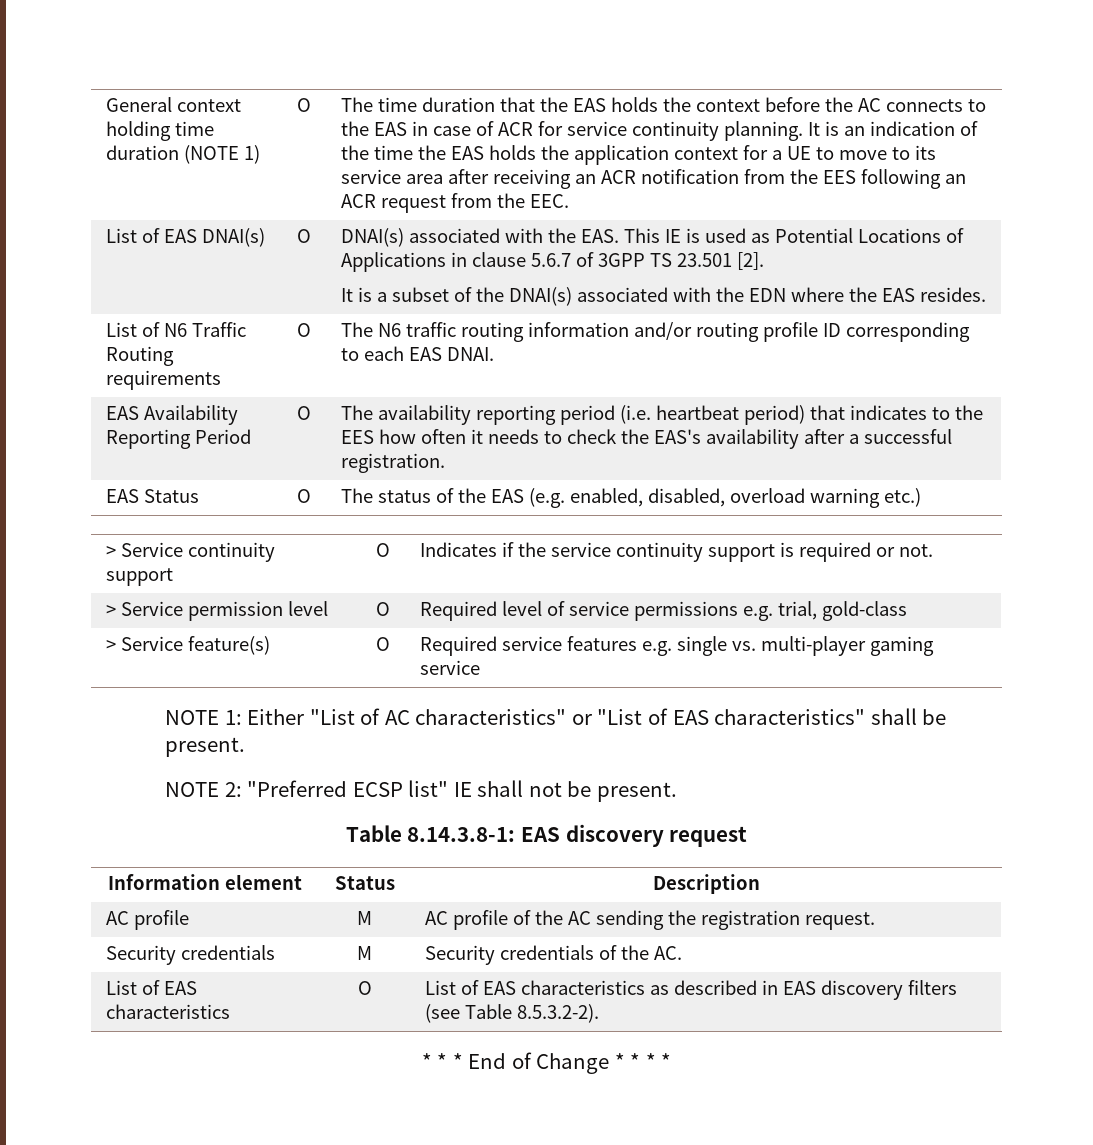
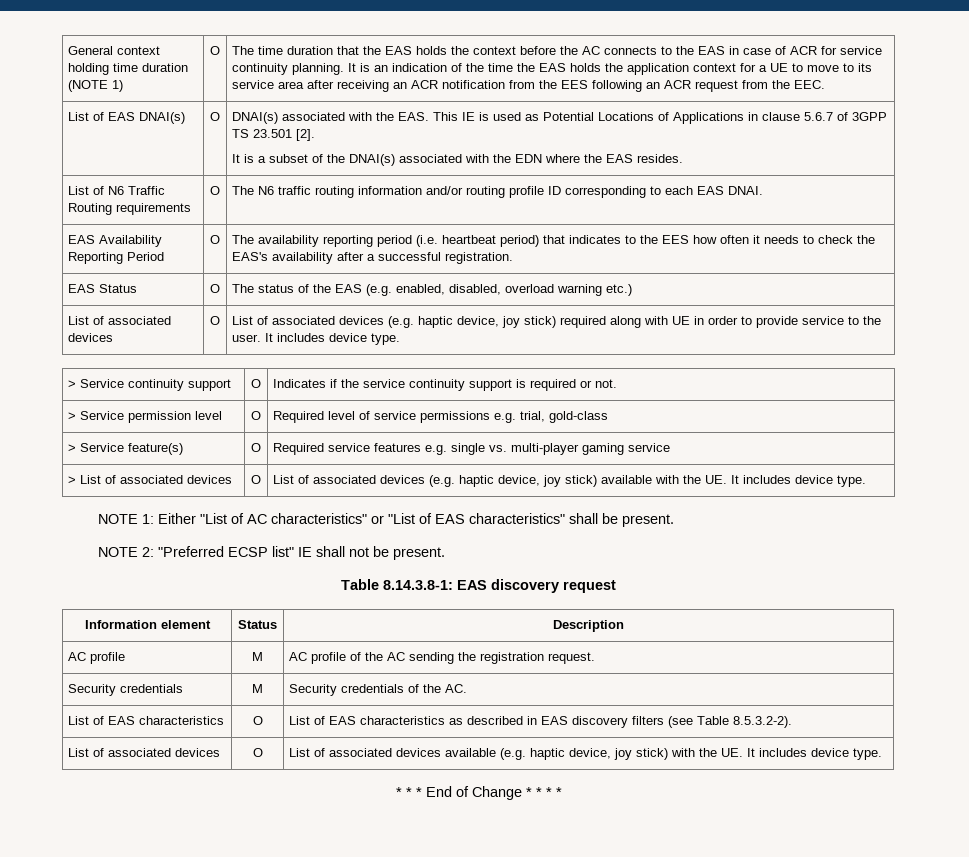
+ List of associated devices | O | List of associated devices (e.g. haptic device, joy stick) required along with UE in order to provide service to the user. It includes device type.
+ > List of associated devices | O | List of associated devices (e.g. haptic device, joy stick) available with the UE. It includes device type.
+ List of associated devices | O | List of associated devices available (e.g. haptic device, joy stick) with the UE. It includes device type.

